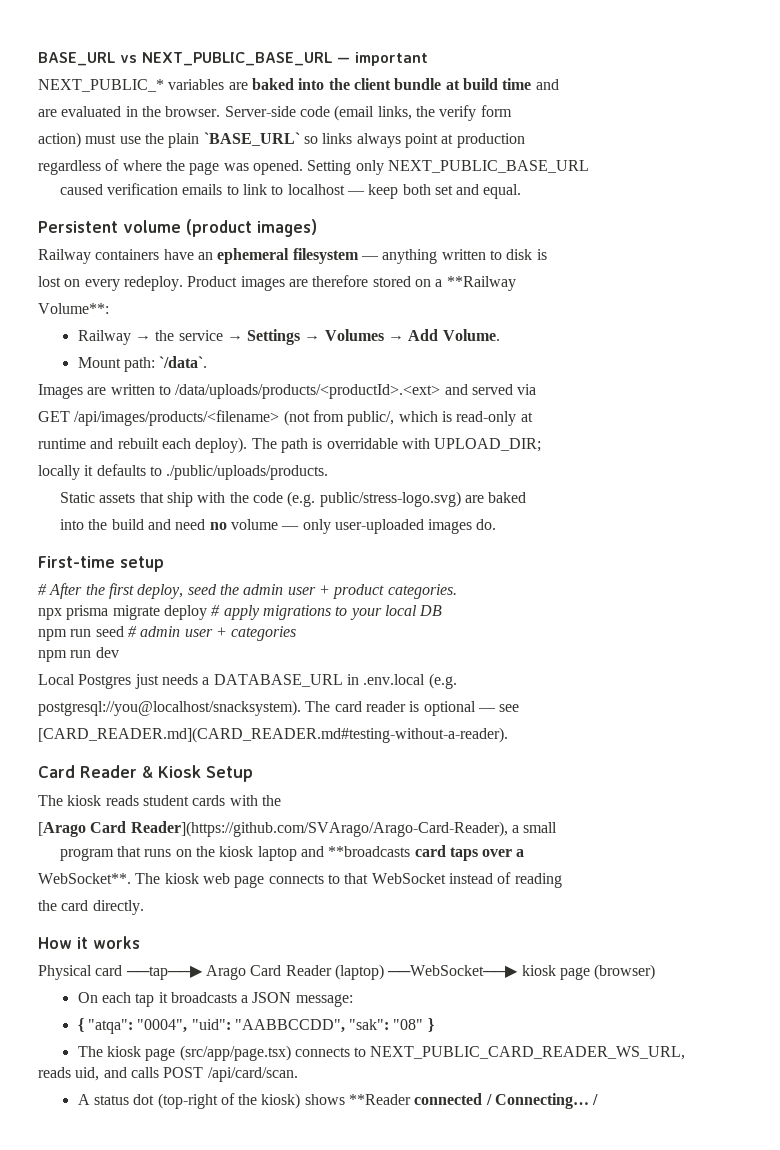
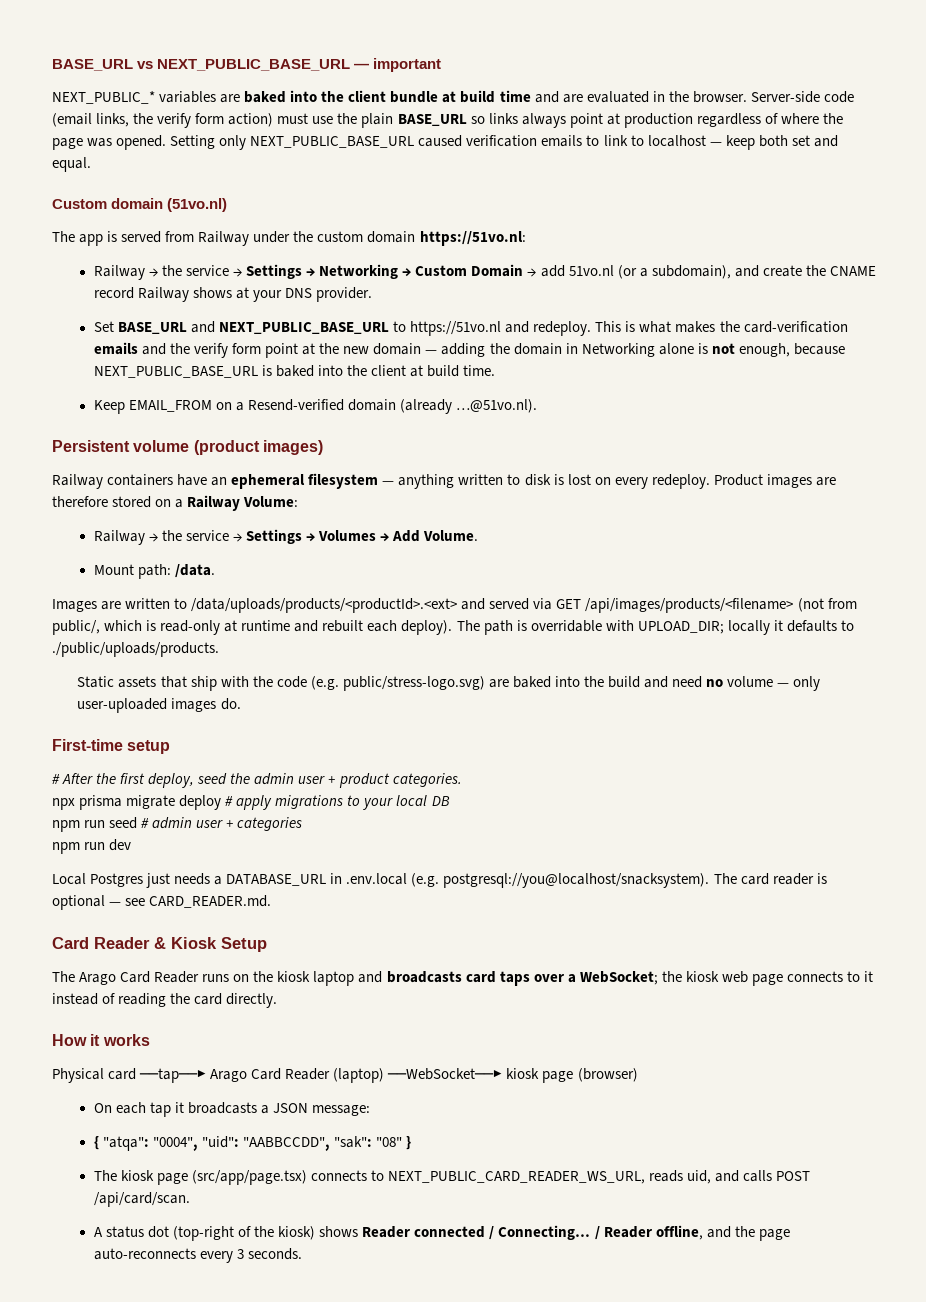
- NEXT_PUBLIC_* variables are baked into the client bundle at build time and
- are evaluated in the browser.
+ NEXT_PUBLIC_* variables are baked into the client bundle at build time and are evaluated in the browser.
- Server-side code (email links, the verify form
- action) must use the plain `BASE_URL` so links always point at production
- regardless of where the page was opened.
+ Server-side code (email links, the verify form action) must use the plain BASE_URL so links always point at production regardless of where the page was opened.
- Setting only NEXT_PUBLIC_BASE_URL
- caused verification emails to link to localhost — keep both set and equal.
+ Setting only NEXT_PUBLIC_BASE_URL caused verification emails to link to localhost — keep both set and equal.
+ Custom domain (51vo.nl)
+ The app is served from Railway under the custom domain https://51vo.nl:
+ Railway → the service → Settings → Networking → Custom Domain → add 51vo.nl (or a subdomain), and create the CNAME record Railway shows at your DNS provider.
+ Set BASE_URL and NEXT_PUBLIC_BASE_URL to https://51vo.nl and redeploy. This is what makes the card-verification emails and the verify form point at the new domain — adding the domain in Networking alone is not enough, because NEXT_PUBLIC_BASE_URL is baked into the client at build time.
+ Keep EMAIL_FROM on a Resend-verified domain (already …@51vo.nl).
- Railway containers have an ephemeral filesystem — anything written to disk is
- lost on every redeploy.
+ Railway containers have an ephemeral filesystem — anything written to disk is lost on every redeploy.
- Product images are therefore stored on a **Railway
- Volume**:
+ Product images are therefore stored on a Railway Volume:
- Mount path: `/data`.
+ Mount path: /data.
- Images are written to /data/uploads/products/<productId>.<ext> and served via
- GET /api/images/products/<filename> (not from public/, which is read-only at
- runtime and rebuilt each deploy).
+ Images are written to /data/uploads/products/<productId>.<ext> and served via GET /api/images/products/<filename> (not from public/, which is read-only at runtime and rebuilt each deploy).
- The path is overridable with UPLOAD_DIR;
- locally it defaults to ./public/uploads/products.
+ The path is overridable with UPLOAD_DIR; locally it defaults to ./public/uploads/products.
- Static assets that ship with the code (e.g. public/stress-logo.svg) are baked
- into the build and need no volume — only user-uploaded images do.
+ Static assets that ship with the code (e.g. public/stress-logo.svg) are baked into the build and need no volume — only user-uploaded images do.
- Local Postgres just needs a DATABASE_URL in .env.local (e.g.
- postgresql://you@localhost/snacksystem).
+ Local Postgres just needs a DATABASE_URL in .env.local (e.g. postgresql://you@localhost/snacksystem).
- The card reader is optional — see
- [CARD_READER.md](CARD_READER.md#testing-without-a-reader).
+ The card reader is optional — see CARD_READER.md.
- The kiosk reads student cards with the
- [Arago Card Reader](https://github.com/SVArago/Arago-Card-Reader), a small
- program that runs on the kiosk laptop and **broadcasts card taps over a
- WebSocket**. The kiosk web page connects to that WebSocket instead of reading
- the card directly.
+ The Arago Card Reader runs on the kiosk laptop and broadcasts card taps over a WebSocket; the kiosk web page connects to it instead of reading the card directly.
- The kiosk page (src/app/page.tsx) connects to NEXT_PUBLIC_CARD_READER_WS_URL,
- reads uid, and calls POST /api/card/scan.
+ The kiosk page (src/app/page.tsx) connects to NEXT_PUBLIC_CARD_READER_WS_URL, reads uid, and calls POST /api/card/scan.
- A status dot (top-right of the kiosk) shows **Reader connected / Connecting… /
+ A status dot (top-right of the kiosk) shows Reader connected / Connecting… / Reader offline, and the page auto-reconnects every 3 seconds.

